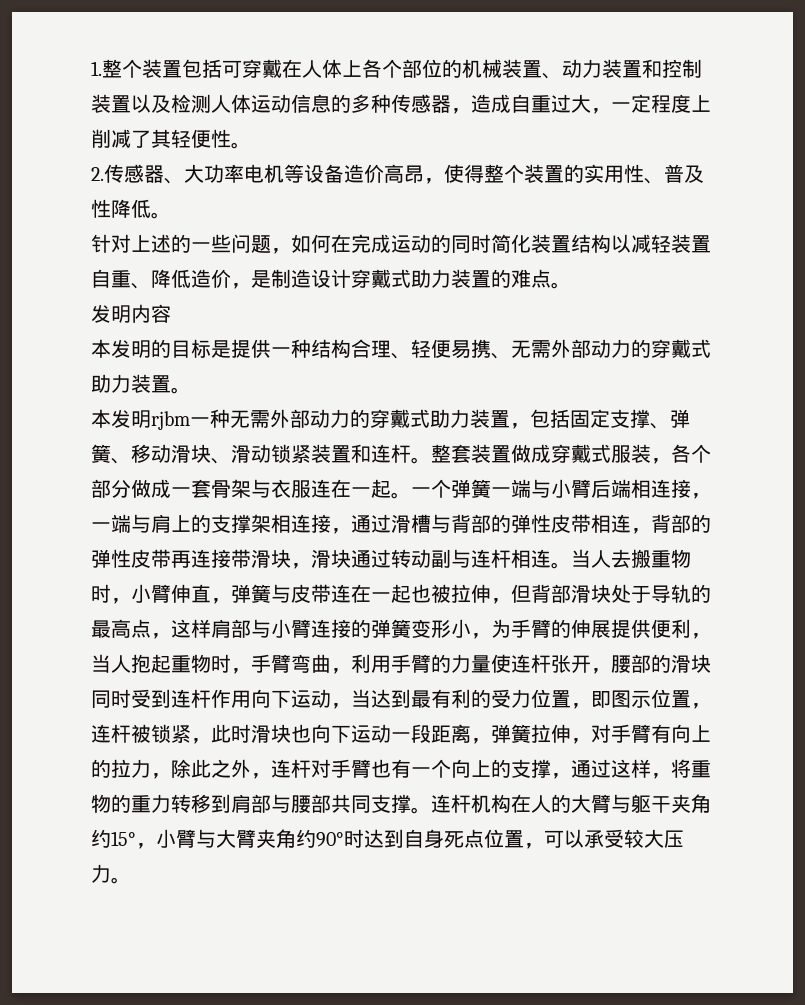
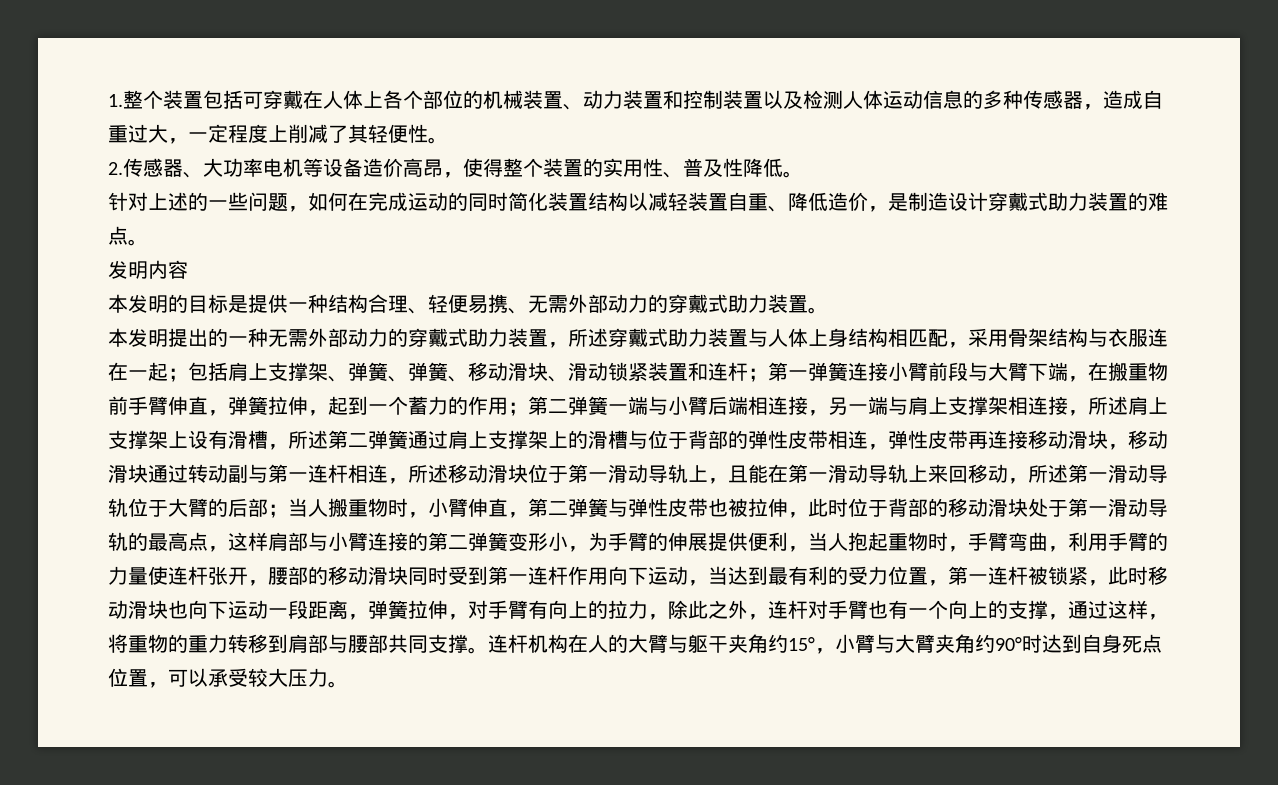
- 本发明rjbm一种无需外部动力的穿戴式助力装置，包括固定支撑、弹簧、移动滑块、滑动锁紧装置和连杆。整套装置做成穿戴式服装，各个部分做成一套骨架与衣服连在一起。一个弹簧一端与小臂后端相连接，一端与肩上的支撑架相连接，通过滑槽与背部的弹性皮带相连，背部的弹性皮带再连接带滑块，滑块通过转动副与连杆相连。当人去搬重物时，小臂伸直，弹簧与皮带连在一起也被拉伸，但背部滑块处于导轨的最高点，这样肩部与小臂连接的弹簧变形小，为手臂的伸展提供便利，当人抱起重物时，手臂弯曲，利用手臂的力量使连杆张开，腰部的滑块同时受到连杆作用向下运动，当达到最有利的受力位置，即图示位置，连杆被锁紧，此时滑块也向下运动一段距离，弹簧拉伸，对手臂有向上的拉力，除此之外，连杆对手臂也有一个向上的支撑，通过这样，将重物的重力转移到肩部与腰部共同支撑。
+ 本发明提出的一种无需外部动力的穿戴式助力装置，所述穿戴式助力装置与人体上身结构相匹配，采用骨架结构与衣服连在一起；包括肩上支撑架、弹簧、弹簧、移动滑块、滑动锁紧装置和连杆；第一弹簧连接小臂前段与大臂下端，在搬重物前手臂伸直，弹簧拉伸，起到一个蓄力的作用；第二弹簧一端与小臂后端相连接，另一端与肩上支撑架相连接，所述肩上支撑架上设有滑槽，所述第二弹簧通过肩上支撑架上的滑槽与位于背部的弹性皮带相连，弹性皮带再连接移动滑块，移动滑块通过转动副与第一连杆相连，所述移动滑块位于第一滑动导轨上，且能在第一滑动导轨上来回移动，所述第一滑动导轨位于大臂的后部；当人搬重物时，小臂伸直，第二弹簧与弹性皮带也被拉伸，此时位于背部的移动滑块处于第一滑动导轨的最高点，这样肩部与小臂连接的第二弹簧变形小，为手臂的伸展提供便利，当人抱起重物时，手臂弯曲，利用手臂的力量使连杆张开，腰部的移动滑块同时受到第一连杆作用向下运动，当达到最有利的受力位置，第一连杆被锁紧，此时移动滑块也向下运动一段距离，弹簧拉伸，对手臂有向上的拉力，除此之外，连杆对手臂也有一个向上的支撑，通过这样，将重物的重力转移到肩部与腰部共同支撑。

